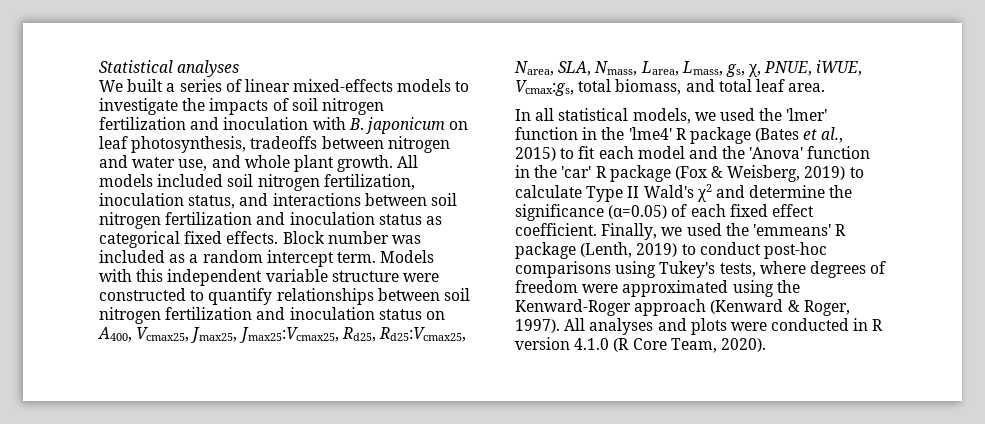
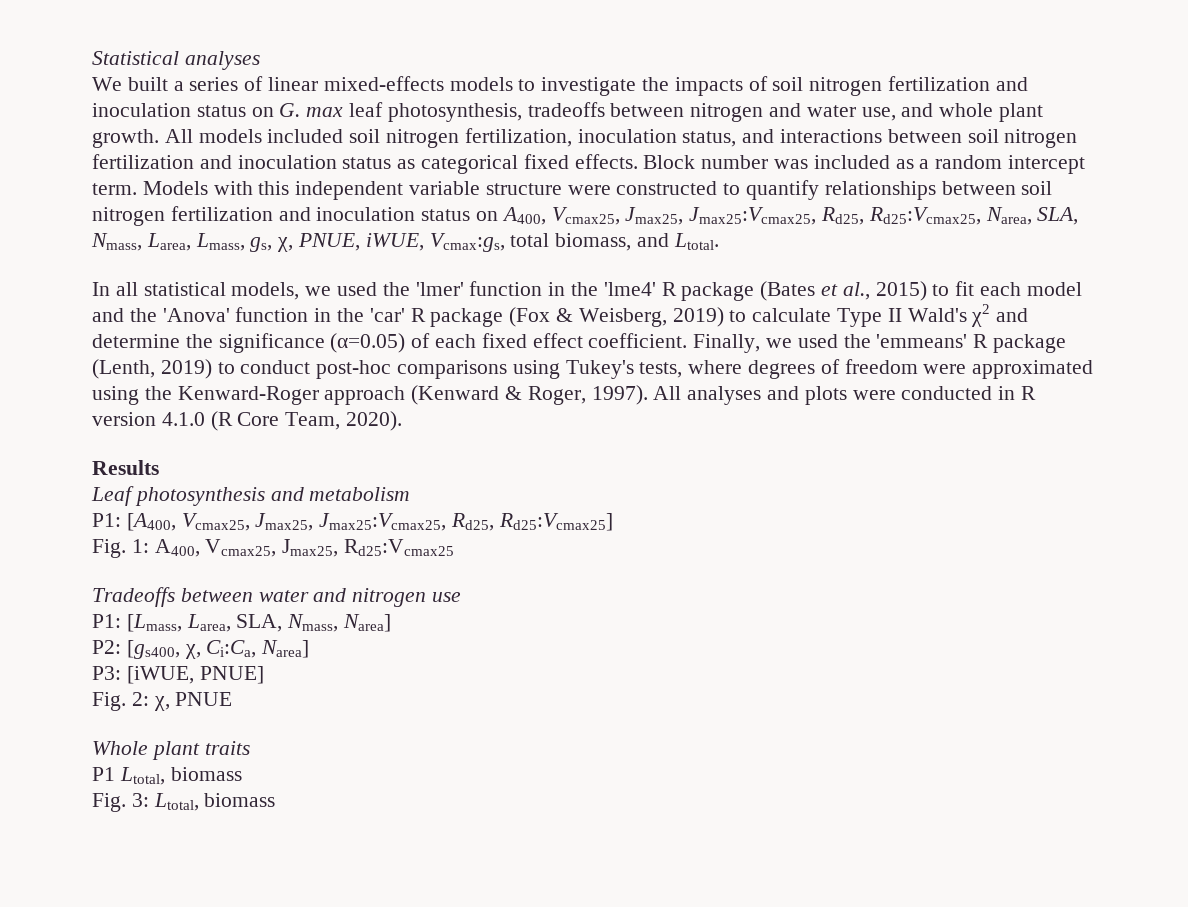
- We built a series of linear mixed-effects models to investigate the impacts of soil nitrogen fertilization and inoculation with B. japonicum on leaf photosynthesis, tradeoffs between nitrogen and water use, and whole plant growth.
+ We built a series of linear mixed-effects models to investigate the impacts of soil nitrogen fertilization and inoculation status on G. max leaf photosynthesis, tradeoffs between nitrogen and water use, and whole plant growth.
- Models with this independent variable structure were constructed to quantify relationships between soil nitrogen fertilization and inoculation status on A400, Vcmax25, Jmax25, Jmax25:Vcmax25, Rd25, Rd25:Vcmax25, Narea, SLA, Nmass, Larea, Lmass, gs, χ, PNUE, iWUE, Vcmax:gs, total biomass, and total leaf area.
+ Models with this independent variable structure were constructed to quantify relationships between soil nitrogen fertilization and inoculation status on A400, Vcmax25, Jmax25, Jmax25:Vcmax25, Rd25, Rd25:Vcmax25, Narea, SLA, Nmass, Larea, Lmass, gs, χ, PNUE, iWUE, Vcmax:gs, total biomass, and Ltotal.
+ Results
+ Leaf photosynthesis and metabolism
+ P1: [A400, Vcmax25, Jmax25, Jmax25:Vcmax25, Rd25, Rd25:Vcmax25]
+ Fig. 1: A400, Vcmax25, Jmax25, Rd25:Vcmax25
+ Tradeoffs between water and nitrogen use
+ P1: [Lmass, Larea, SLA, Nmass, Narea]
+ P2: [gs400, χ, Ci:Ca, Narea]
+ P3: [iWUE, PNUE]
+ Fig. 2: χ, PNUE
+ Whole plant traits
+ P1 Ltotal, biomass
+ Fig. 3: Ltotal, biomass

